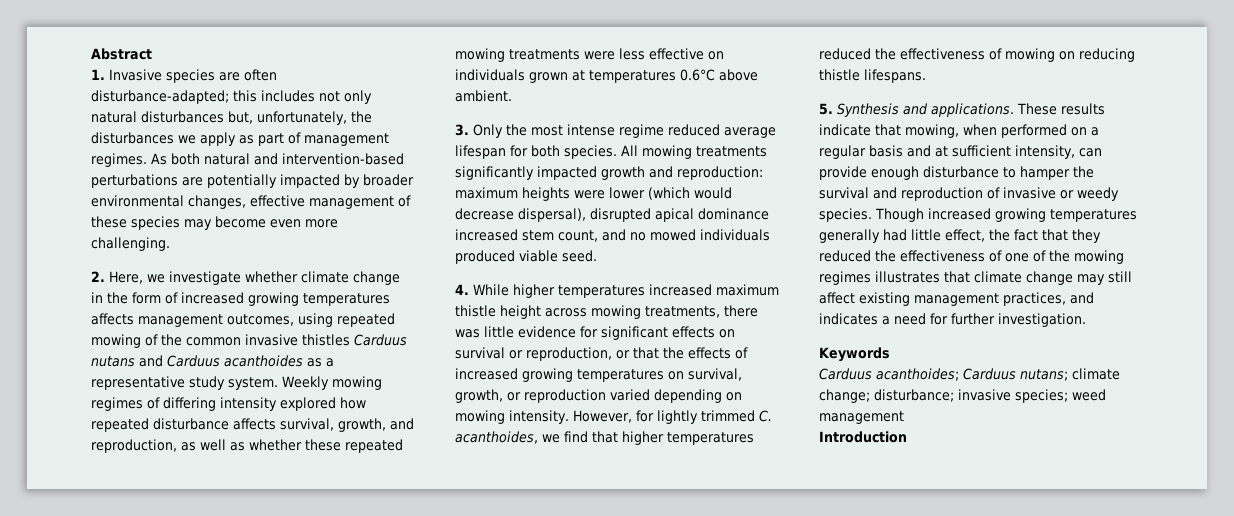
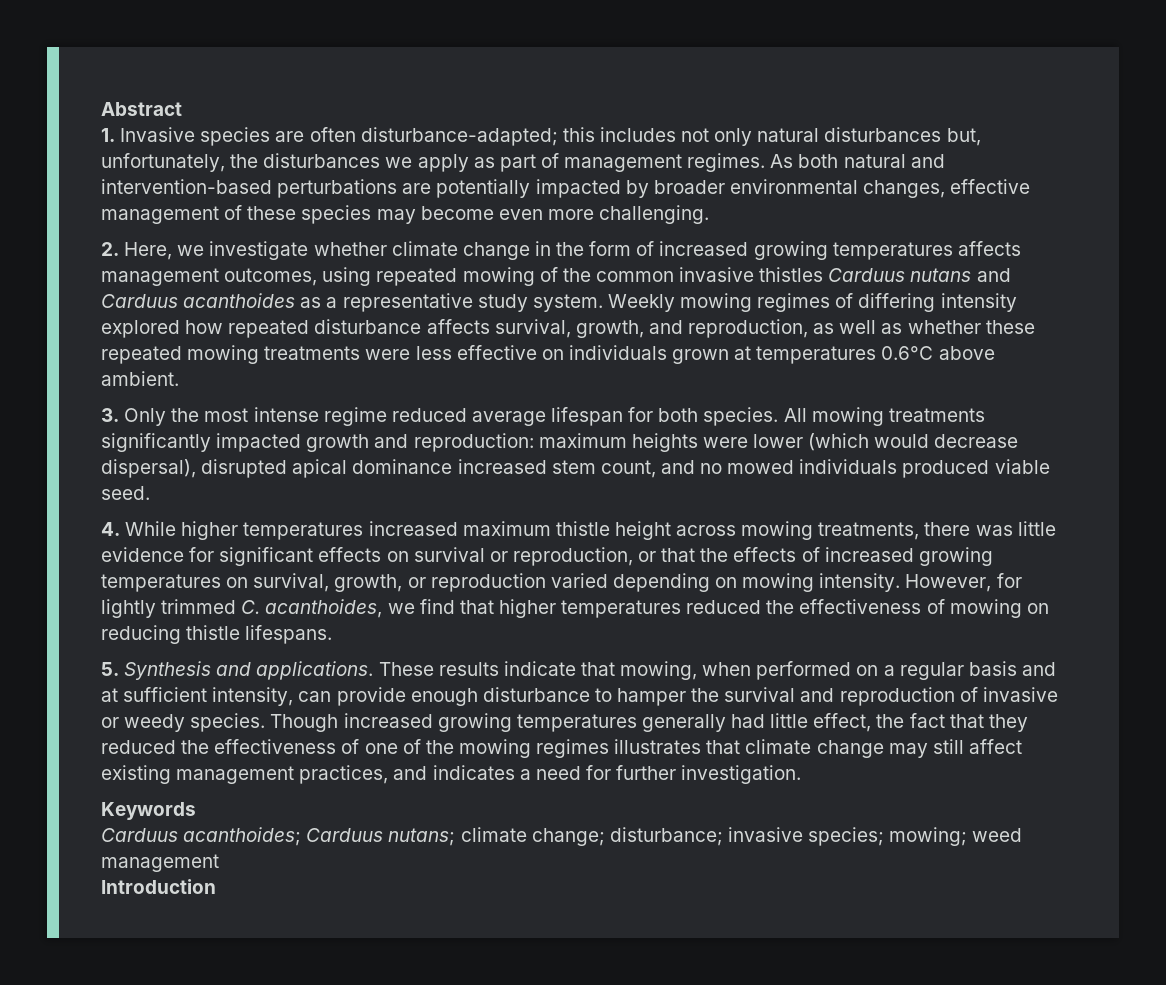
- Carduus acanthoides; Carduus nutans; climate change; disturbance; invasive species; weed management
+ Carduus acanthoides; Carduus nutans; climate change; disturbance; invasive species; mowing; weed management

